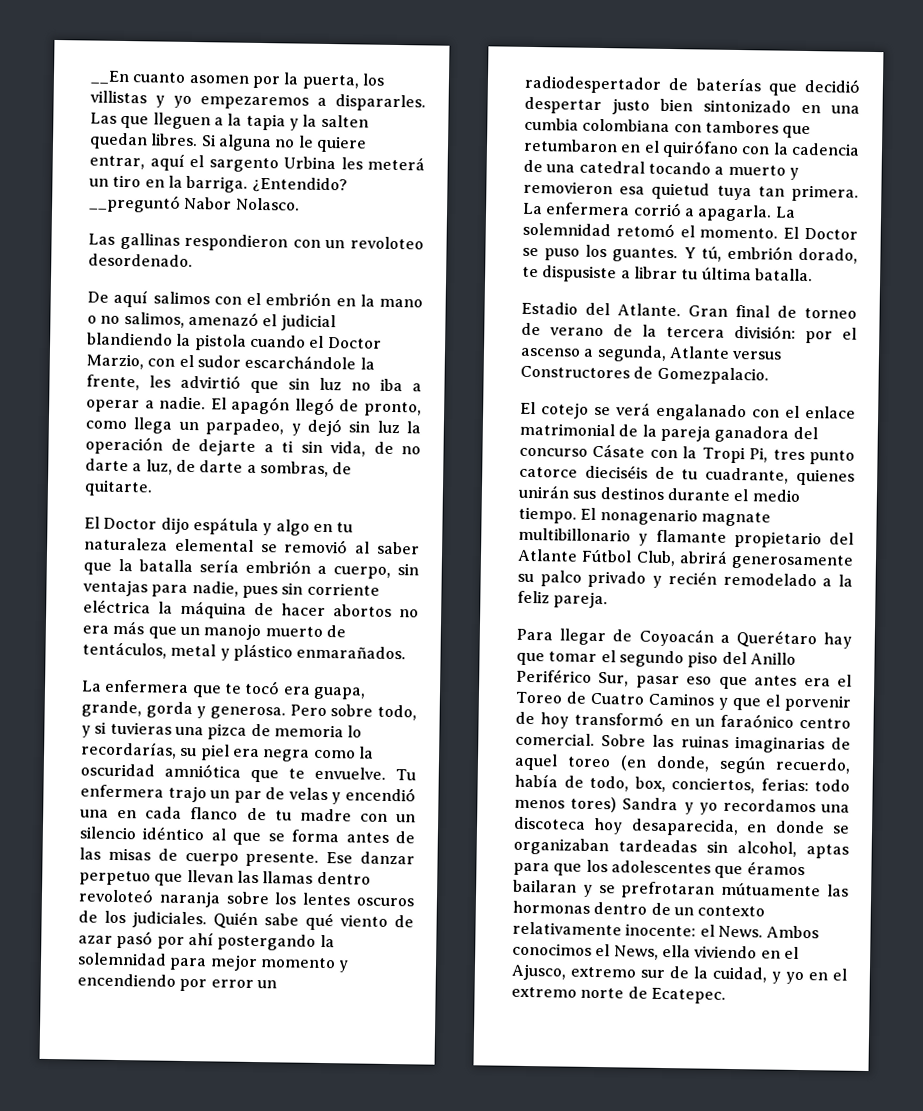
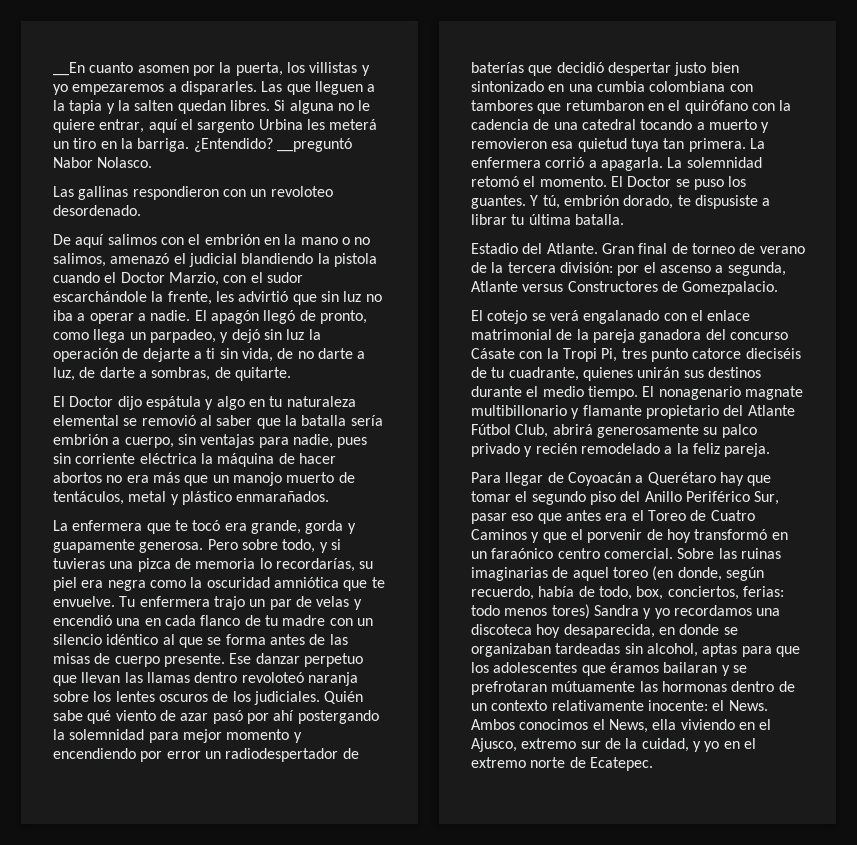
- La enfermera que te tocó era guapa, grande, gorda y generosa.
+ La enfermera que te tocó era grande, gorda y guapamente generosa.

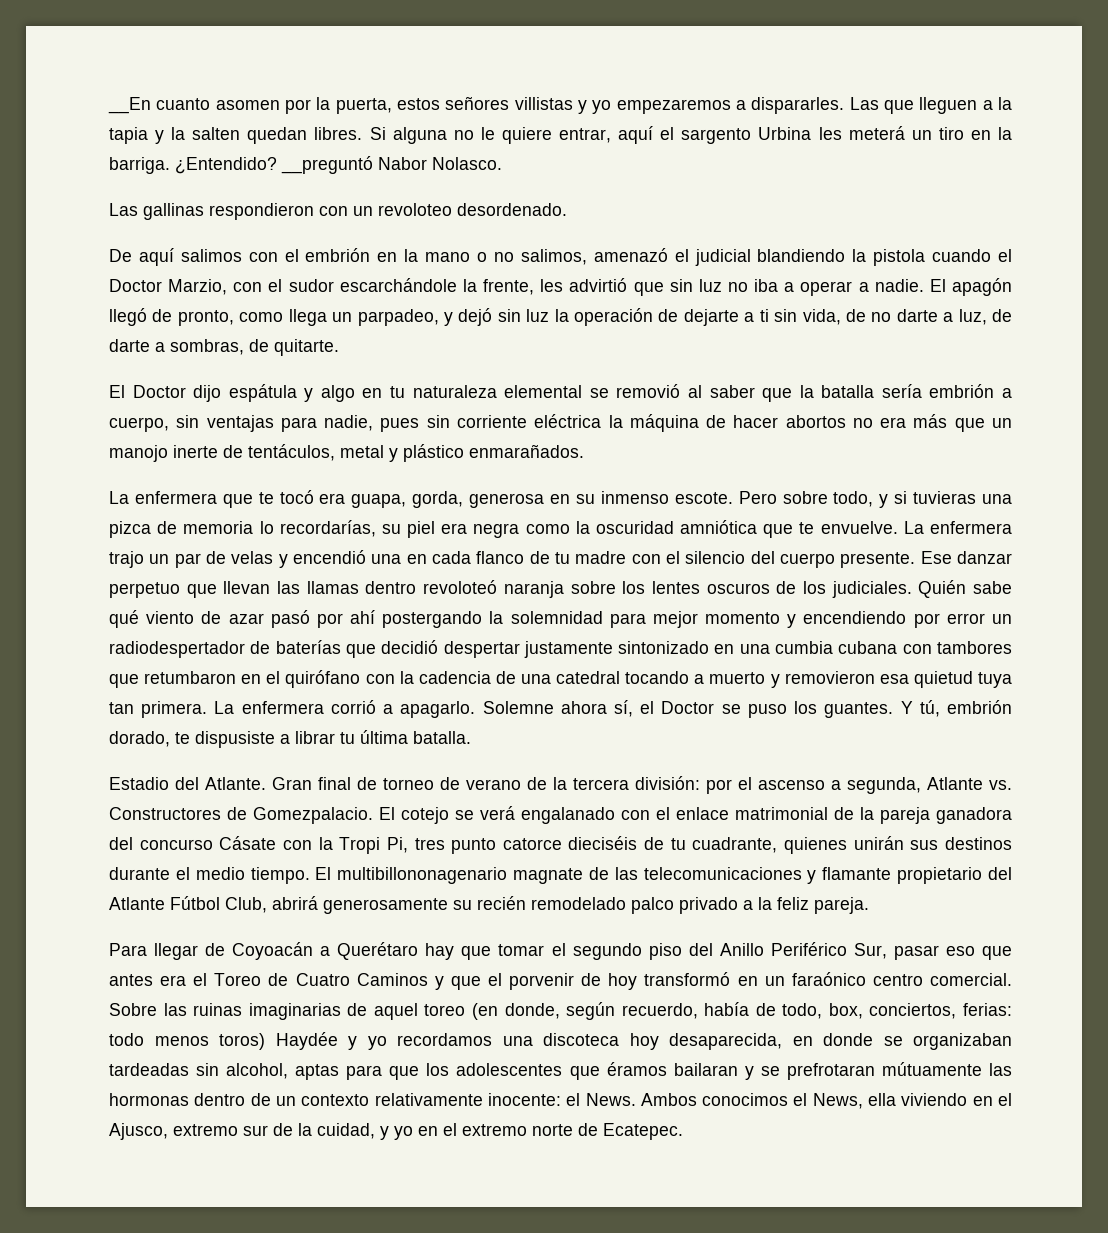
- __En cuanto asomen por la puerta, los villistas y yo empezaremos a dispararles.
+ __En cuanto asomen por la puerta, estos señores villistas y yo empezaremos a dispararles.
- El Doctor dijo espátula y algo en tu naturaleza elemental se removió al saber que la batalla sería embrión a cuerpo, sin ventajas para nadie, pues sin corriente eléctrica la máquina de hacer abortos no era más que un manojo muerto de tentáculos, metal y plástico enmarañados.
+ El Doctor dijo espátula y algo en tu naturaleza elemental se removió al saber que la batalla sería embrión a cuerpo, sin ventajas para nadie, pues sin corriente eléctrica la máquina de hacer abortos no era más que un manojo inerte de tentáculos, metal y plástico enmarañados.
- La enfermera que te tocó era grande, gorda y guapamente generosa.
+ La enfermera que te tocó era guapa, gorda, generosa en su inmenso escote.
- Tu enfermera trajo un par de velas y encendió una en cada flanco de tu madre con un silencio idéntico al que se forma antes de las misas de cuerpo presente.
+ La enfermera trajo un par de velas y encendió una en cada flanco de tu madre con el silencio del cuerpo presente.
- Quién sabe qué viento de azar pasó por ahí postergando la solemnidad para mejor momento y encendiendo por error un radiodespertador de baterías que decidió despertar justo bien sintonizado en una cumbia colombiana con tambores que retumbaron en el quirófano con la cadencia de una catedral tocando a muerto y removieron esa quietud tuya tan primera.
+ Quién sabe qué viento de azar pasó por ahí postergando la solemnidad para mejor momento y encendiendo por error un radiodespertador de baterías que decidió despertar justamente sintonizado en una cumbia cubana con tambores que retumbaron en el quirófano con la cadencia de una catedral tocando a muerto y removieron esa quietud tuya tan primera.
- La enfermera corrió a apagarla. La solemnidad retomó el momento. El Doctor se puso los guantes.
+ La enfermera corrió a apagarlo. Solemne ahora sí, el Doctor se puso los guantes.
- Gran final de torneo de verano de la tercera división: por el ascenso a segunda, Atlante versus Constructores de Gomezpalacio.
- El cotejo se verá engalanado con el enlace matrimonial de la pareja ganadora del concurso Cásate con la Tropi Pi, tres punto catorce dieciséis de tu cuadrante, quienes unirán sus destinos durante el medio tiempo.
+ Gran final de torneo de verano de la tercera división: por el ascenso a segunda, Atlante vs. Constructores de Gomezpalacio. El cotejo se verá engalanado con el enlace matrimonial de la pareja ganadora del concurso Cásate con la Tropi Pi, tres punto catorce dieciséis de tu cuadrante, quienes unirán sus destinos durante el medio tiempo.
- El nonagenario magnate multibillonario y flamante propietario del Atlante Fútbol Club, abrirá generosamente su palco privado y recién remodelado a la feliz pareja.
+ El multibillononagenario magnate de las telecomunicaciones y flamante propietario del Atlante Fútbol Club, abrirá generosamente su recién remodelado palco privado a la feliz pareja.
- Sobre las ruinas imaginarias de aquel toreo (en donde, según recuerdo, había de todo, box, conciertos, ferias: todo menos tores) Sandra y yo recordamos una discoteca hoy desaparecida, en donde se organizaban tardeadas sin alcohol, aptas para que los adolescentes que éramos bailaran y se prefrotaran mútuamente las hormonas dentro de un contexto relativamente inocente: el News.
+ Sobre las ruinas imaginarias de aquel toreo (en donde, según recuerdo, había de todo, box, conciertos, ferias: todo menos toros) Haydée y yo recordamos una discoteca hoy desaparecida, en donde se organizaban tardeadas sin alcohol, aptas para que los adolescentes que éramos bailaran y se prefrotaran mútuamente las hormonas dentro de un contexto relativamente inocente: el News.

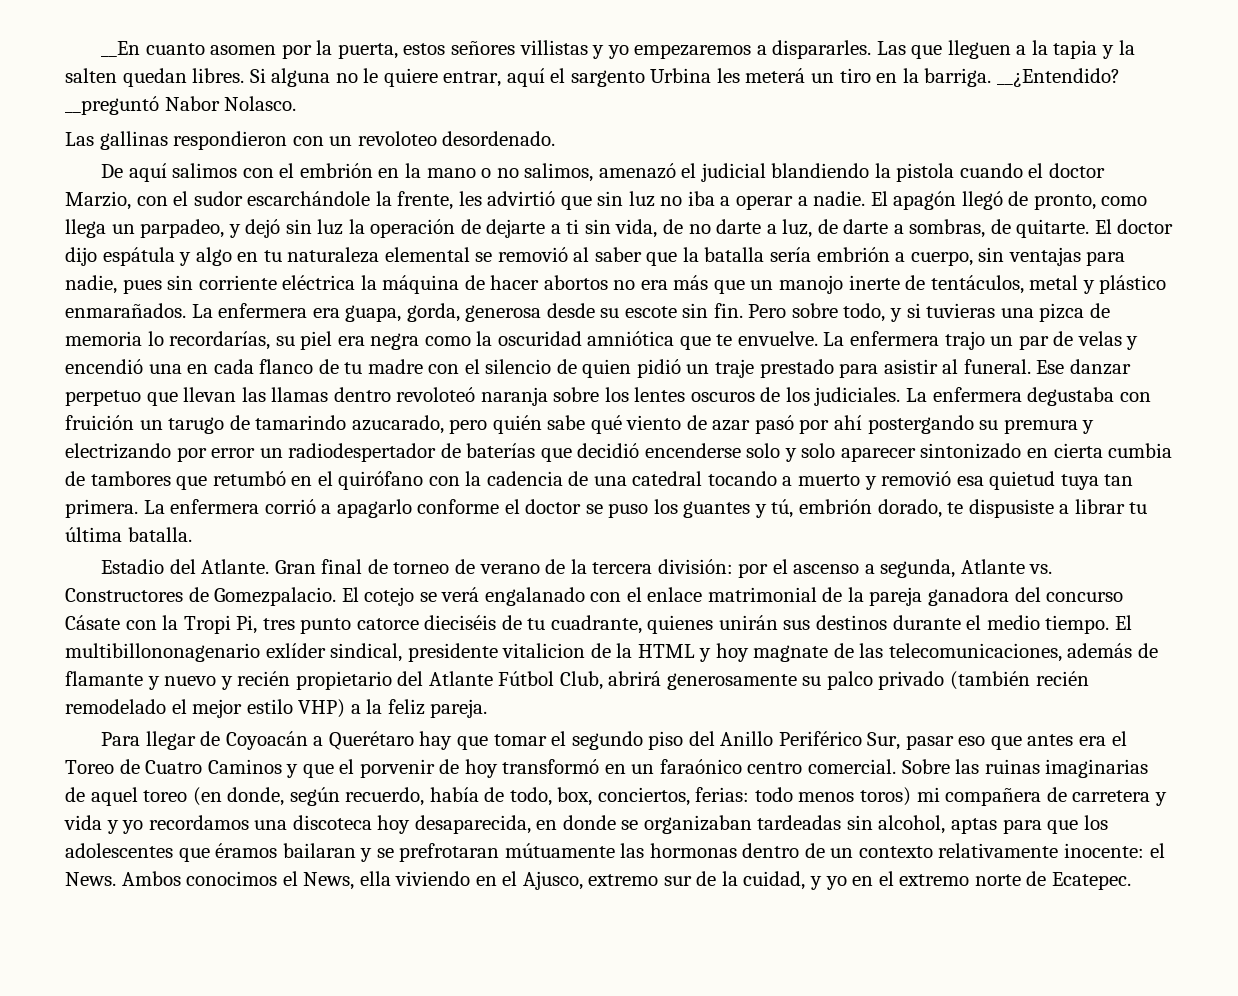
- ¿Entendido?
+ __¿Entendido?
- De aquí salimos con el embrión en la mano o no salimos, amenazó el judicial blandiendo la pistola cuando el Doctor Marzio, con el sudor escarchándole la frente, les advirtió que sin luz no iba a operar a nadie.
+ De aquí salimos con el embrión en la mano o no salimos, amenazó el judicial blandiendo la pistola cuando el doctor Marzio, con el sudor escarchándole la frente, les advirtió que sin luz no iba a operar a nadie.
- El apagón llegó de pronto, como llega un parpadeo, y dejó sin luz la operación de dejarte a ti sin vida, de no darte a luz, de darte a sombras, de quitarte.
- El Doctor dijo espátula y algo en tu naturaleza elemental se removió al saber que la batalla sería embrión a cuerpo, sin ventajas para nadie, pues sin corriente eléctrica la máquina de hacer abortos no era más que un manojo inerte de tentáculos, metal y plástico enmarañados.
- La enfermera que te tocó era guapa, gorda, generosa en su inmenso escote.
+ El apagón llegó de pronto, como llega un parpadeo, y dejó sin luz la operación de dejarte a ti sin vida, de no darte a luz, de darte a sombras, de quitarte. El doctor dijo espátula y algo en tu naturaleza elemental se removió al saber que la batalla sería embrión a cuerpo, sin ventajas para nadie, pues sin corriente eléctrica la máquina de hacer abortos no era más que un manojo inerte de tentáculos, metal y plástico enmarañados. La enfermera era guapa, gorda, generosa desde su escote sin fin.
- La enfermera trajo un par de velas y encendió una en cada flanco de tu madre con el silencio del cuerpo presente.
+ La enfermera trajo un par de velas y encendió una en cada flanco de tu madre con el silencio de quien pidió un traje prestado para asistir al funeral.
- Quién sabe qué viento de azar pasó por ahí postergando la solemnidad para mejor momento y encendiendo por error un radiodespertador de baterías que decidió despertar justamente sintonizado en una cumbia cubana con tambores que retumbaron en el quirófano con la cadencia de una catedral tocando a muerto y removieron esa quietud tuya tan primera.
+ La enfermera degustaba con fruición un tarugo de tamarindo azucarado, pero quién sabe qué viento de azar pasó por ahí postergando su premura y electrizando por error un radiodespertador de baterías que decidió encenderse solo y solo aparecer sintonizado en cierta cumbia de tambores que retumbó en el quirófano con la cadencia de una catedral tocando a muerto y removió esa quietud tuya tan primera.
- La enfermera corrió a apagarlo. Solemne ahora sí, el Doctor se puso los guantes. Y tú, embrión dorado, te dispusiste a librar tu última batalla.
+ La enfermera corrió a apagarlo conforme el doctor se puso los guantes y tú, embrión dorado, te dispusiste a librar tu última batalla.
- El multibillononagenario magnate de las telecomunicaciones y flamante propietario del Atlante Fútbol Club, abrirá generosamente su recién remodelado palco privado a la feliz pareja.
+ El multibillononagenario exlíder sindical, presidente vitalicion de la HTML y hoy magnate de las telecomunicaciones, además de flamante y nuevo y recién propietario del Atlante Fútbol Club, abrirá generosamente su palco privado (también recién remodelado el mejor estilo VHP) a la feliz pareja.
- Sobre las ruinas imaginarias de aquel toreo (en donde, según recuerdo, había de todo, box, conciertos, ferias: todo menos toros) Haydée y yo recordamos una discoteca hoy desaparecida, en donde se organizaban tardeadas sin alcohol, aptas para que los adolescentes que éramos bailaran y se prefrotaran mútuamente las hormonas dentro de un contexto relativamente inocente: el News.
+ Sobre las ruinas imaginarias de aquel toreo (en donde, según recuerdo, había de todo, box, conciertos, ferias: todo menos toros) mi compañera de carretera y vida y yo recordamos una discoteca hoy desaparecida, en donde se organizaban tardeadas sin alcohol, aptas para que los adolescentes que éramos bailaran y se prefrotaran mútuamente las hormonas dentro de un contexto relativamente inocente: el News.

